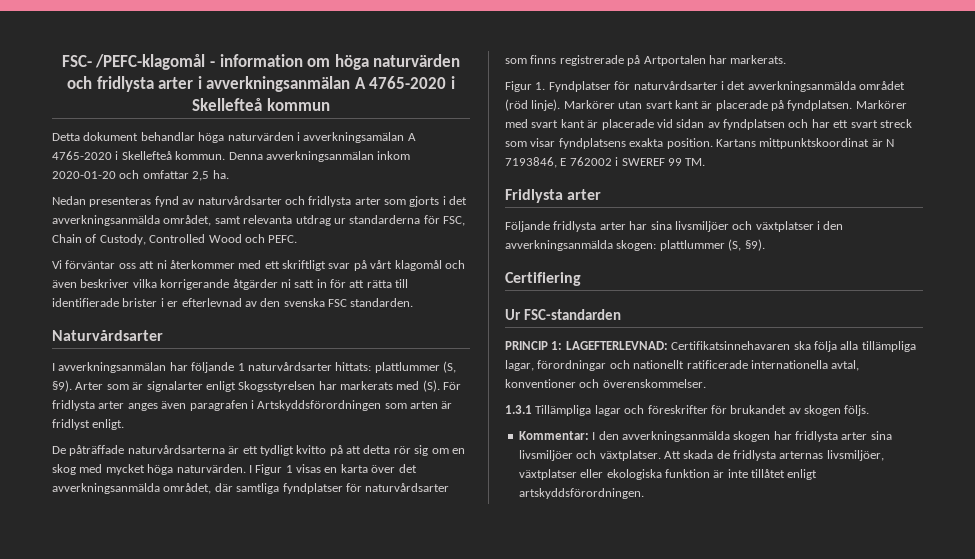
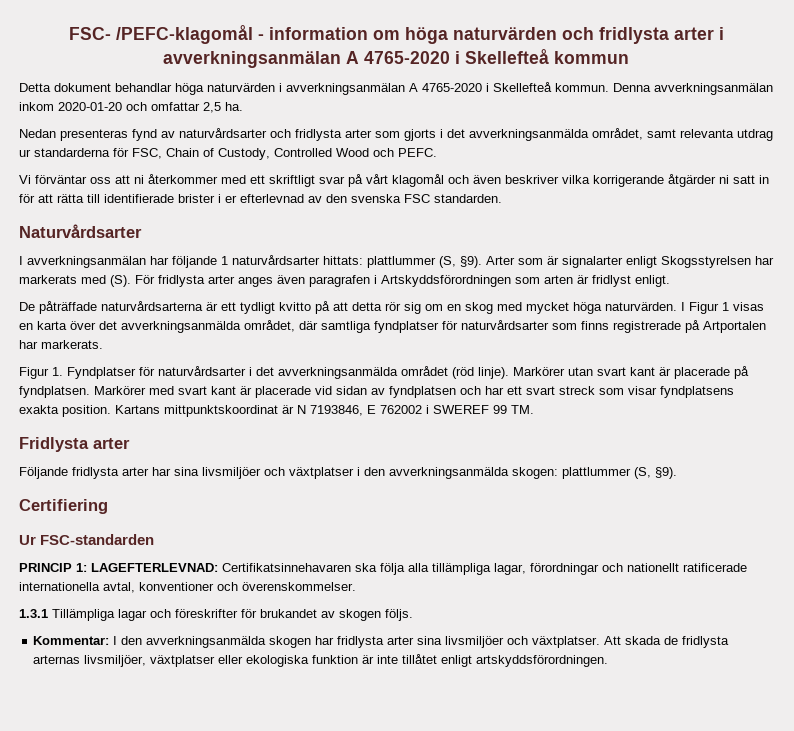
- Detta dokument behandlar höga naturvärden i avverkningsamälan A 4765-2020 i Skellefteå kommun.
+ Detta dokument behandlar höga naturvärden i avverkningsanmälan A 4765-2020 i Skellefteå kommun.

